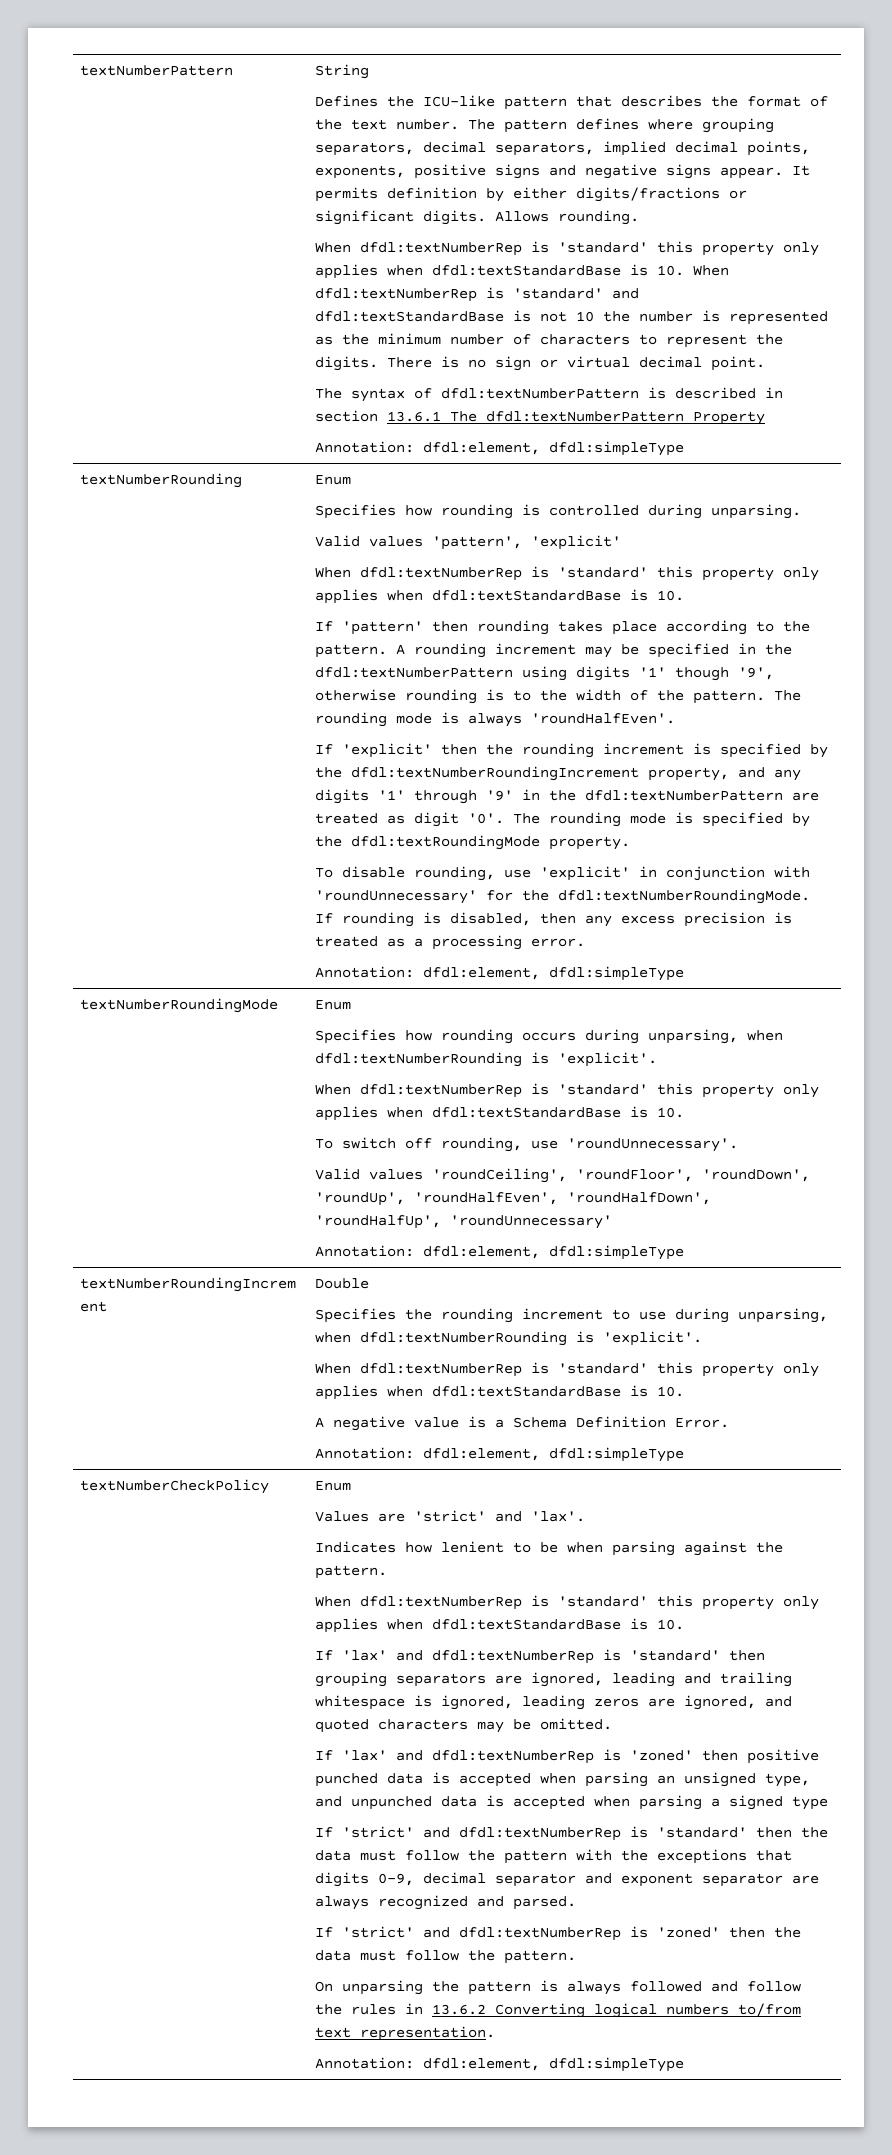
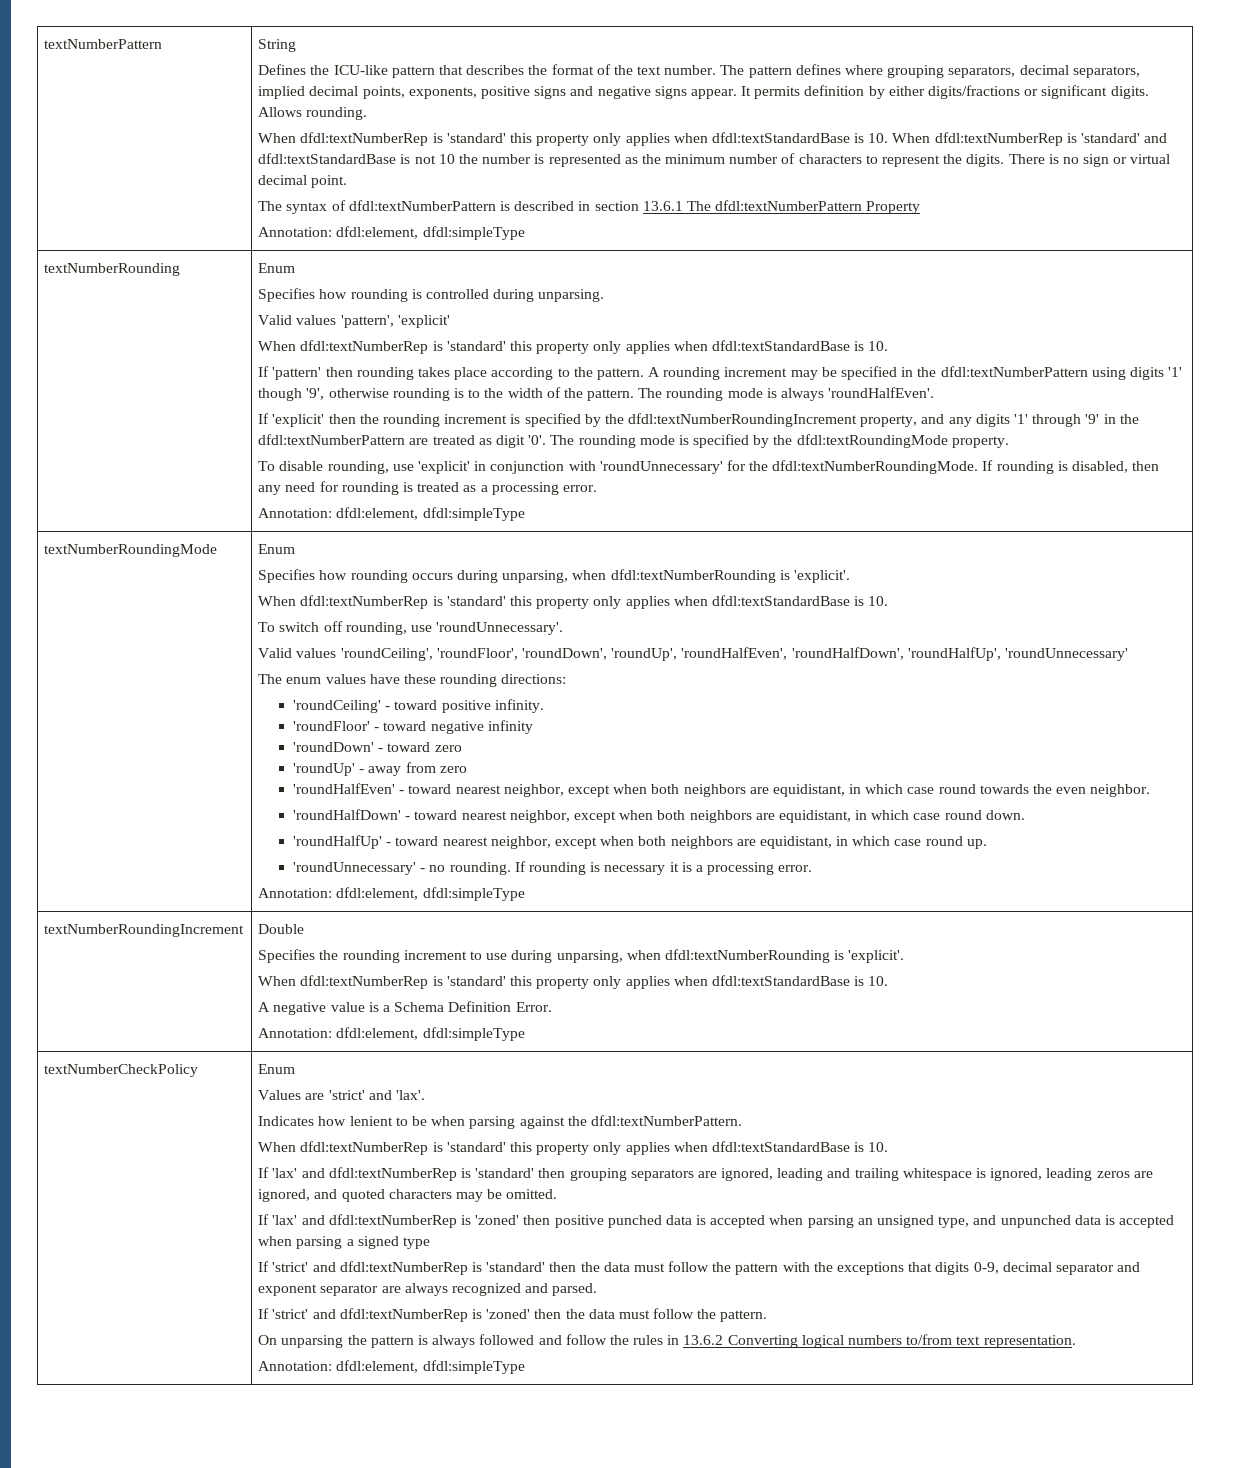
- If rounding is disabled, then any excess precision is treated as a processing error.
+ If rounding is disabled, then any need for rounding is treated as a processing error.
+ The enum values have these rounding directions:
+ 'roundCeiling' - toward positive infinity.
+ 'roundFloor' - toward negative infinity
+ 'roundDown' - toward zero
+ 'roundUp' - away from zero
+ 'roundHalfEven' - toward nearest neighbor, except when both neighbors are equidistant, in which case round towards the even neighbor.
+ 'roundHalfDown' - toward nearest neighbor, except when both neighbors are equidistant, in which case round down.
+ 'roundHalfUp' - toward nearest neighbor, except when both neighbors are equidistant, in which case round up.
+ 'roundUnnecessary' - no rounding. If rounding is necessary it is a processing error.
- Indicates how lenient to be when parsing against the pattern.
+ Indicates how lenient to be when parsing against the dfdl:textNumberPattern.

